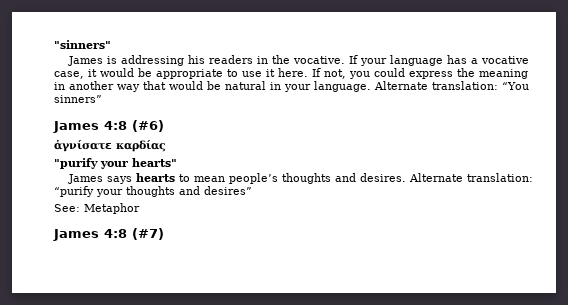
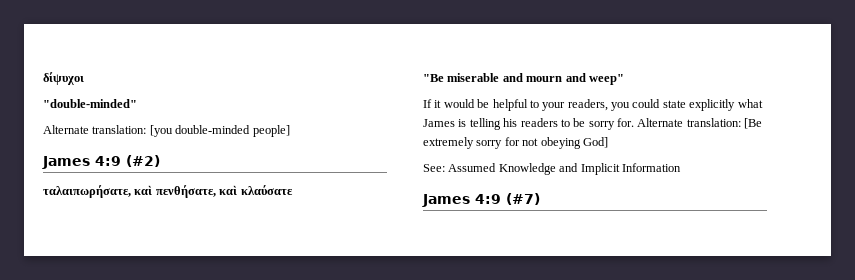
- "sinners"
- James is addressing his readers in the vocative. If your language has a vocative case, it would be appropriate to use it here. If not, you could express the meaning in another way that would be natural in your language. Alternate translation: “You sinners”
- James 4:8 (#6)
- ἁγνίσατε καρδίας
- "purify your hearts"
- James says hearts to mean people’s thoughts and desires. Alternate translation: “purify your thoughts and desires”
- See: Metaphor
- James 4:8 (#7)
+ δίψυχοι
+ "double-minded"
+ Alternate translation: [you double-minded people]
+ James 4:9 (#2)
+ ταλαιπωρήσατε, καὶ πενθήσατε, καὶ κλαύσατε
+ "Be miserable and mourn and weep"
+ If it would be helpful to your readers, you could state explicitly what James is telling his readers to be sorry for. Alternate translation: [Be extremely sorry for not obeying God]
+ See: Assumed Knowledge and Implicit Information
+ James 4:9 (#7)

